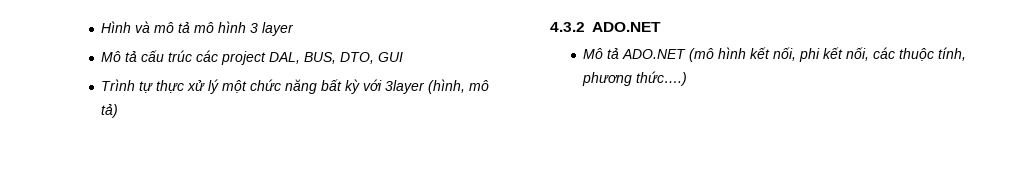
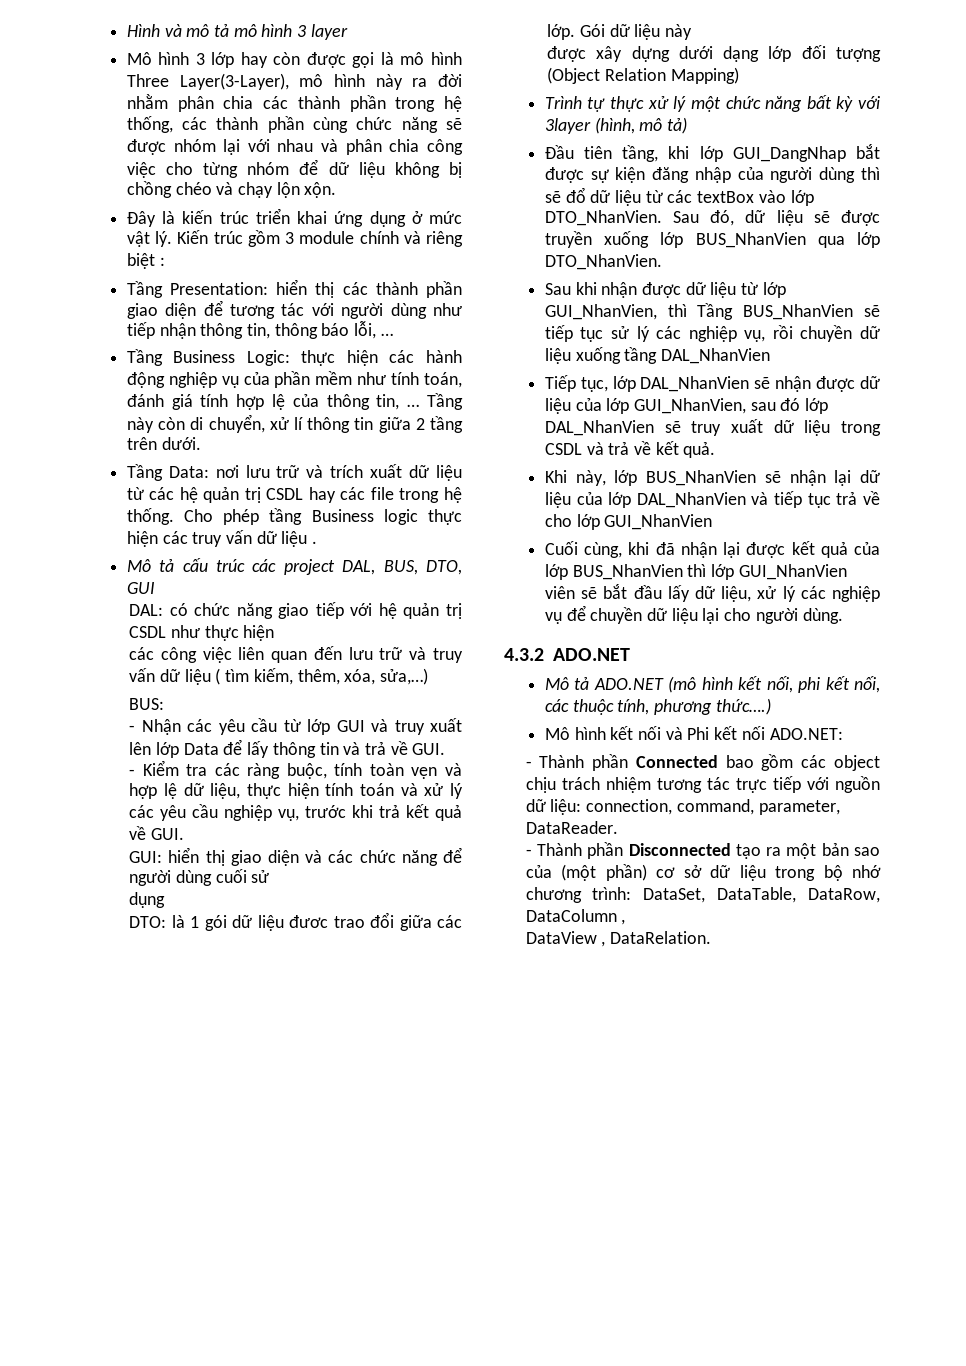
+ Mô hình 3 lớp hay còn được gọi là mô hình Three Layer(3-Layer), mô hình này ra đời nhằm phân chia các thành phần trong hệ thống, các thành phần cùng chức năng sẽ được nhóm lại với nhau và phân chia công việc cho từng nhóm để dữ liệu không bị chồng chéo và chạy lộn xộn.
+ Đây là kiến trúc triển khai ứng dụng ở mức vật lý. Kiến trúc gồm 3 module chính và riêng biệt :
+ Tầng Presentation: hiển thị các thành phần giao diện để tương tác với người dùng như tiếp nhận thông tin, thông báo lỗi, …
+ Tầng Business Logic: thực hiện các hành động nghiệp vụ của phần mềm như tính toán, đánh giá tính hợp lệ của thông tin, … Tầng này còn di chuyển, xử lí thông tin giữa 2 tầng trên dưới.
+ Tầng Data: nơi lưu trữ và trích xuất dữ liệu từ các hệ quản trị CSDL hay các file trong hệ thống. Cho phép tầng Business logic thực hiện các truy vấn dữ liệu .
+ DAL: có chức năng giao tiếp với hệ quản trị CSDL như thực hiện
+ các công việc liên quan đến lưu trữ và truy vấn dữ liệu ( tìm kiếm, thêm, xóa, sửa,…)
+ BUS:
+ - Nhận các yêu cầu từ lớp GUI và truy xuất lên lớp Data để lấy thông tin và trả về GUI.
+ - Kiểm tra các ràng buộc, tính toàn vẹn và hợp lệ dữ liệu, thực hiện tính toán và xử lý các yêu cầu nghiệp vụ, trước khi trả kết quả về GUI.
+ GUI: hiển thị giao diện và các chức năng để người dùng cuối sử
+ dụng
+ DTO: là 1 gói dữ liệu đươc trao đổi giữa các lớp. Gói dữ liệu này
+ được xây dựng dưới dạng lớp đối tượng (Object Relation Mapping)
+ Đầu tiên tầng, khi lớp GUI_DangNhap bắt được sự kiện đăng nhập của người dùng thì sẽ đổ dữ liệu từ các textBox vào lớp DTO_NhanVien. Sau đó, dữ liệu sẽ được truyền xuống lớp BUS_NhanVien qua lớp DTO_NhanVien.
+ Sau khi nhận được dữ liệu từ lớp GUI_NhanVien, thì Tầng BUS_NhanVien sẽ tiếp tục sử lý các nghiệp vụ, rồi chuyền dữ liệu xuống tầng DAL_NhanVien
+ Tiếp tục, lớp DAL_NhanVien sẽ nhận được dữ liệu của lớp GUI_NhanVien, sau đó lớp DAL_NhanVien sẽ truy xuất dữ liệu trong CSDL và trả về kết quả.
+ Khi này, lớp BUS_NhanVien sẽ nhận lại dữ liệu của lớp DAL_NhanVien và tiếp tục trả về cho lớp GUI_NhanVien
+ Cuối cùng, khi đã nhận lại được kết quả của lớp BUS_NhanVien thì lớp GUI_NhanVien viên sẽ bắt đầu lấy dữ liệu, xử lý các nghiệp vụ để chuyền dữ liệu lại cho người dùng.
+ Mô hình kết nối và Phi kết nối ADO.NET:
+ - Thành phần Connected bao gồm các object chịu trách nhiệm tương tác trực tiếp với nguồn dữ liệu: connection, command, parameter, DataReader.
+ - Thành phần Disconnected tạo ra một bản sao của (một phần) cơ sở dữ liệu trong bộ nhớ chương trình: DataSet, DataTable, DataRow, DataColumn ,
+ DataView , DataRelation.

